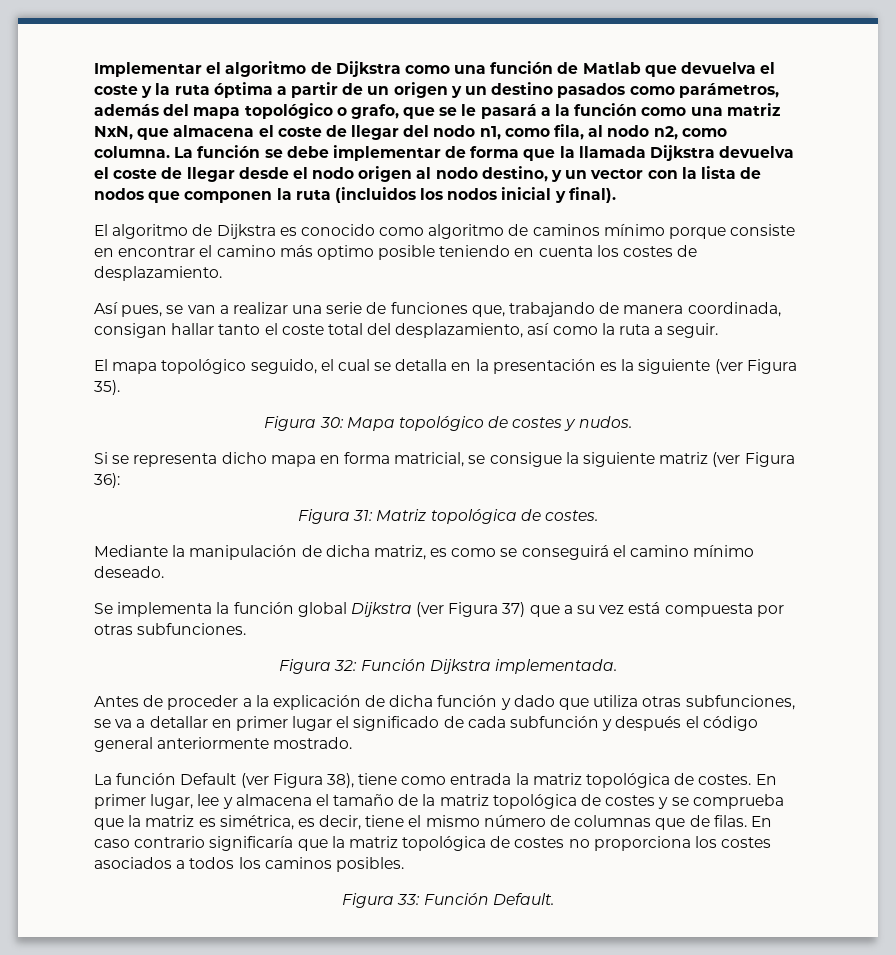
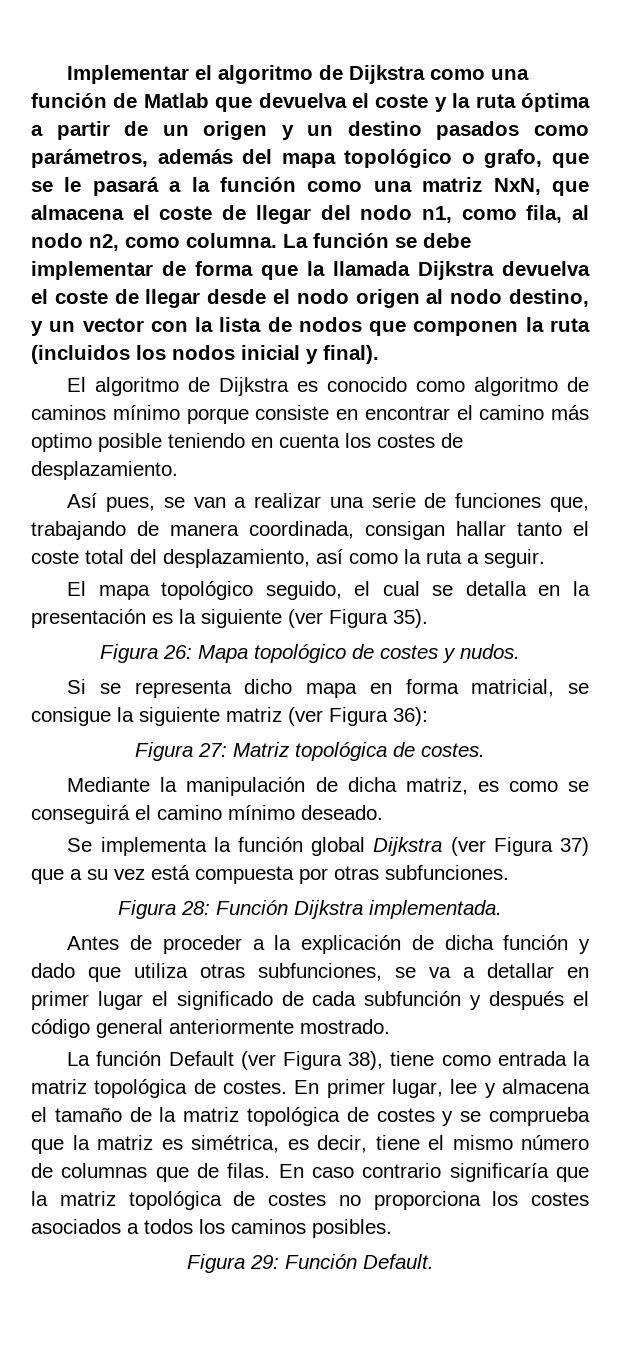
- Figura 30: Mapa topológico de costes y nudos.
+ Figura 26: Mapa topológico de costes y nudos.
- Figura 31: Matriz topológica de costes.
+ Figura 27: Matriz topológica de costes.
- Figura 32: Función Dijkstra implementada.
+ Figura 28: Función Dijkstra implementada.
- Figura 33: Función Default.
+ Figura 29: Función Default.

